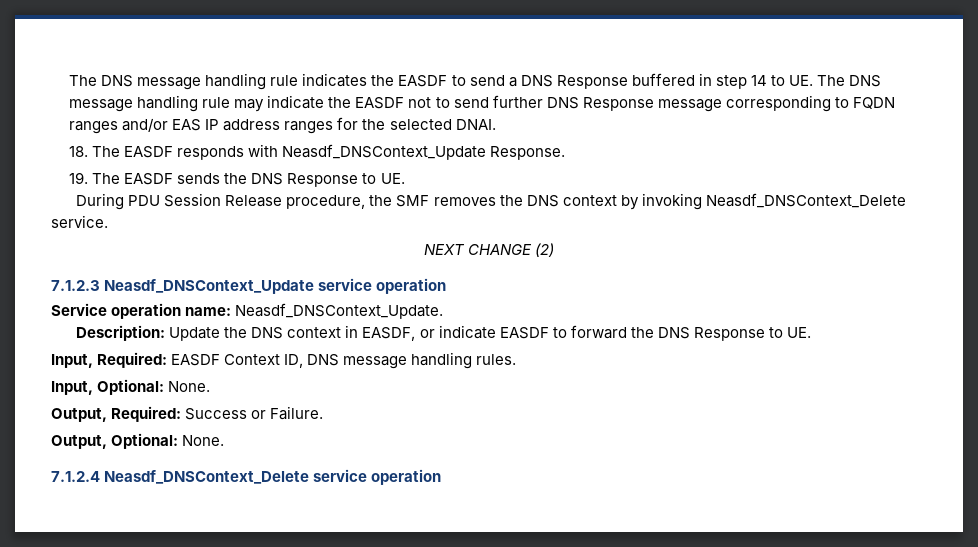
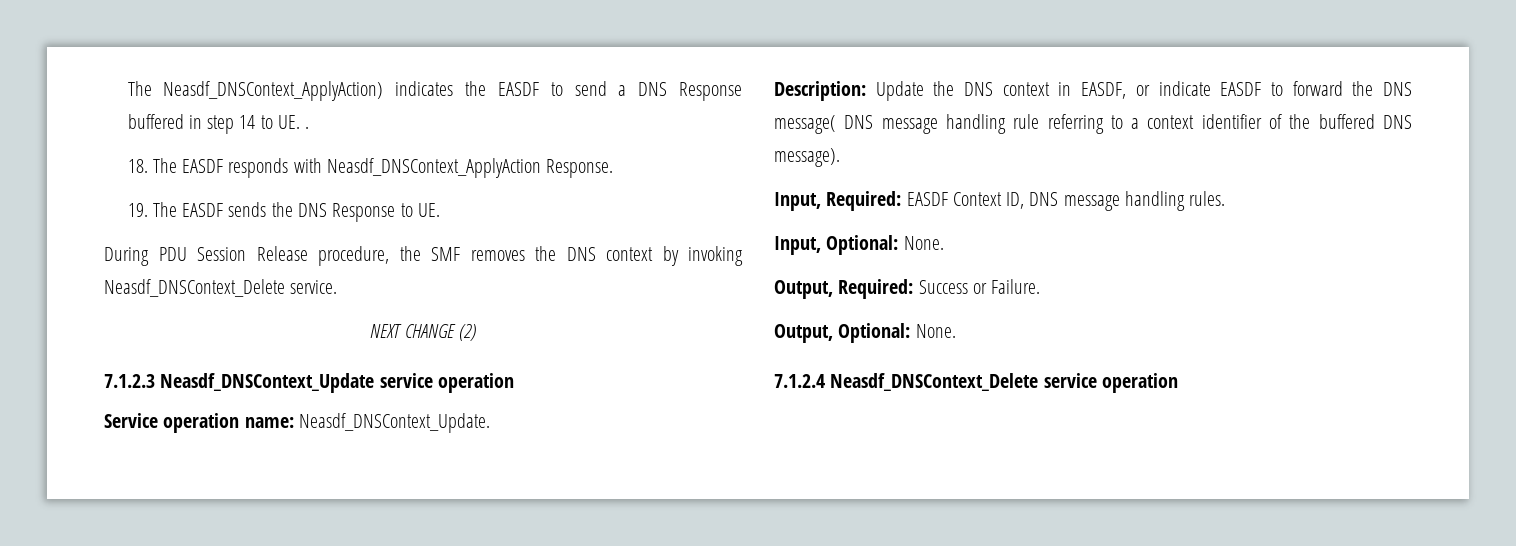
- The DNS message handling rule indicates the EASDF to send a DNS Response buffered in step 14 to UE. The DNS message handling rule may indicate the EASDF not to send further DNS Response message corresponding to FQDN ranges and/or EAS IP address ranges for the selected DNAI.
+ The Neasdf_DNSContext_ApplyAction) indicates the EASDF to send a DNS Response buffered in step 14 to UE. .
- 18. The EASDF responds with Neasdf_DNSContext_Update Response.
+ 18. The EASDF responds with Neasdf_DNSContext_ApplyAction Response.
- Description: Update the DNS context in EASDF, or indicate EASDF to forward the DNS Response to UE.
+ Description: Update the DNS context in EASDF, or indicate EASDF to forward the DNS message( DNS message handling rule referring to a context identifier of the buffered DNS message).

